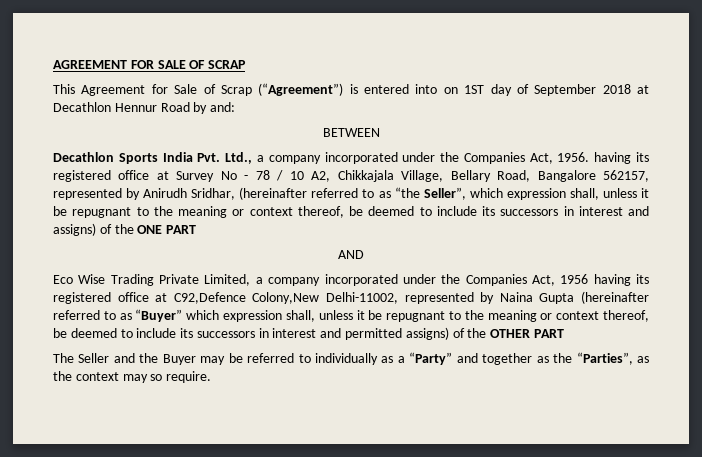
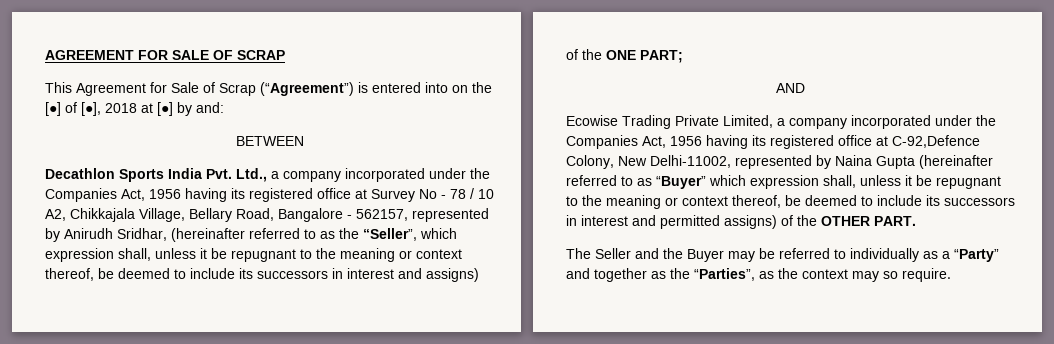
- This Agreement for Sale of Scrap (“Agreement”) is entered into on 1ST day of September 2018 at Decathlon Hennur Road by and:
+ This Agreement for Sale of Scrap (“Agreement”) is entered into on the [●] of [●], 2018 at [●] by and:
- Decathlon Sports India Pvt. Ltd., a company incorporated under the Companies Act, 1956. having its registered office at Survey No - 78 / 10 A2, Chikkajala Village, Bellary Road, Bangalore 562157, represented by Anirudh Sridhar, (hereinafter referred to as “the Seller”, which expression shall, unless it be repugnant to the meaning or context thereof, be deemed to include its successors in interest and assigns) of the ONE PART
+ Decathlon Sports India Pvt. Ltd., a company incorporated under the Companies Act, 1956 having its registered office at Survey No - 78 / 10 A2, Chikkajala Village, Bellary Road, Bangalore - 562157, represented by Anirudh Sridhar, (hereinafter referred to as the “Seller”, which expression shall, unless it be repugnant to the meaning or context thereof, be deemed to include its successors in interest and assigns) of the ONE PART;
- Eco Wise Trading Private Limited, a company incorporated under the Companies Act, 1956 having its registered office at C92,Defence Colony,New Delhi-11002, represented by Naina Gupta (hereinafter referred to as “Buyer” which expression shall, unless it be repugnant to the meaning or context thereof, be deemed to include its successors in interest and permitted assigns) of the OTHER PART
+ Ecowise Trading Private Limited, a company incorporated under the Companies Act, 1956 having its registered office at C-92,Defence Colony, New Delhi-11002, represented by Naina Gupta (hereinafter referred to as “Buyer” which expression shall, unless it be repugnant to the meaning or context thereof, be deemed to include its successors in interest and permitted assigns) of the OTHER PART.

